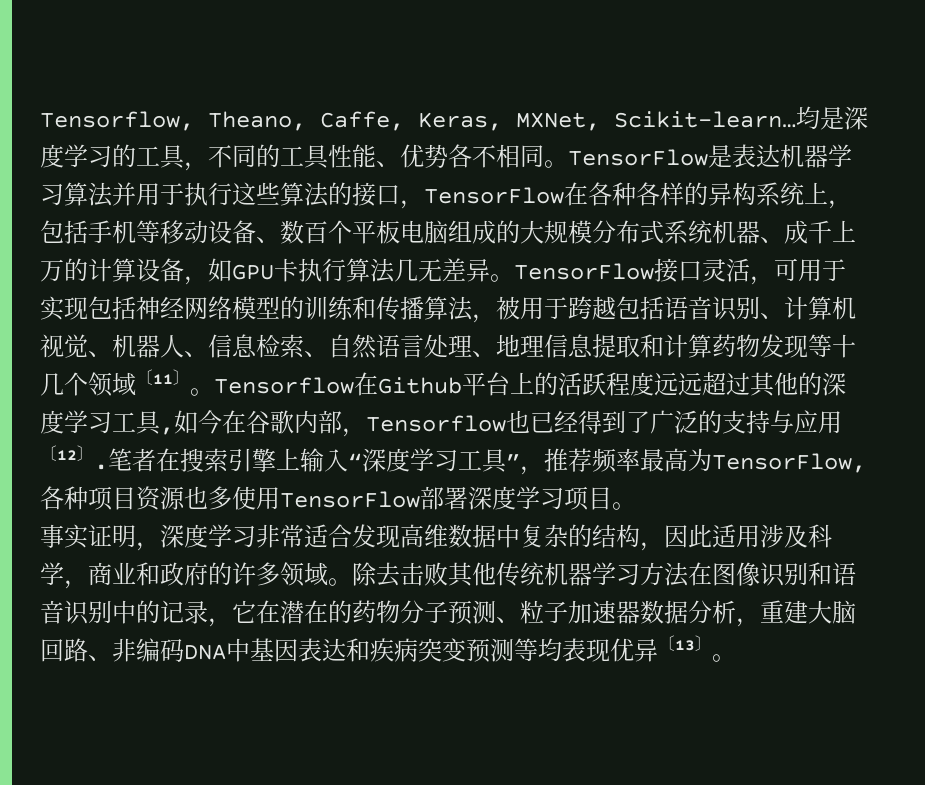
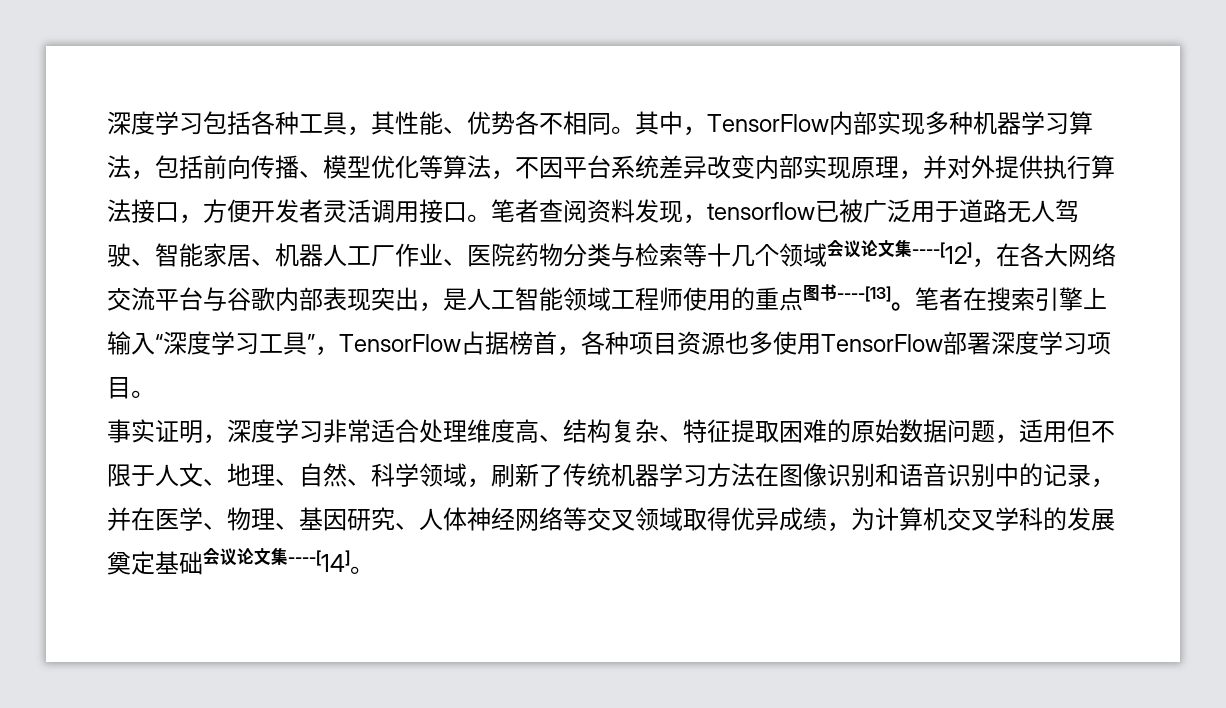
- Tensorflow, Theano, Caffe, Keras, MXNet, Scikit-learn…均是深度学习的工具，不同的工具性能、优势各不相同。
+ 深度学习包括各种工具，其性能、优势各不相同。
- TensorFlow是表达机器学习算法并用于执行这些算法的接口，TensorFlow在各种各样的异构系统上，包括手机等移动设备、数百个平板电脑组成的大规模分布式系统机器、成千上万的计算设备，如GPU卡执行算法几无差异。TensorFlow接口灵活，可用于实现包括神经网络模型的训练和传播算法，被用于跨越包括语音识别、计算机视觉、机器人、信息检索、自然语言处理、地理信息提取和计算药物发现等十几个领域〔11〕。Tensorflow在Github平台上的活跃程度远远超过其他的深度学习工具,如今在谷歌内部，Tensorflow也已经得到了广泛的支持与应用〔12〕.
+ 其中，TensorFlow内部实现多种机器学习算法，包括前向传播、模型优化等算法，不因平台系统差异改变内部实现原理，并对外提供执行算法接口，方便开发者灵活调用接口。笔者查阅资料发现，tensorflow已被广泛用于道路无人驾驶、智能家居、机器人工厂作业、医院药物分类与检索等十几个领域会议论文集----[12]，在各大网络交流平台与谷歌内部表现突出，是人工智能领域工程师使用的重点图书----[13]。
- 笔者在搜索引擎上输入“深度学习工具”，推荐频率最高为TensorFlow,各种项目资源也多使用TensorFlow部署深度学习项目。
+ 笔者在搜索引擎上输入“深度学习工具”，TensorFlow占据榜首，各种项目资源也多使用TensorFlow部署深度学习项目。
- 事实证明，深度学习非常适合发现高维数据中复杂的结构，因此适用涉及科学，商业和政府的许多领域。除去击败其他传统机器学习方法在图像识别和语音识别中的记录，它在潜在的药物分子预测、粒子加速器数据分析，重建大脑回路、非编码DNA中基因表达和疾病突变预测等均表现优异〔13〕。
+ 事实证明，深度学习非常适合处理维度高、结构复杂、特征提取困难的原始数据问题，适用但不限于人文、地理、自然、科学领域，刷新了传统机器学习方法在图像识别和语音识别中的记录，并在医学、物理、基因研究、人体神经网络等交叉领域取得优异成绩，为计算机交叉学科的发展奠定基础会议论文集----[14]。

